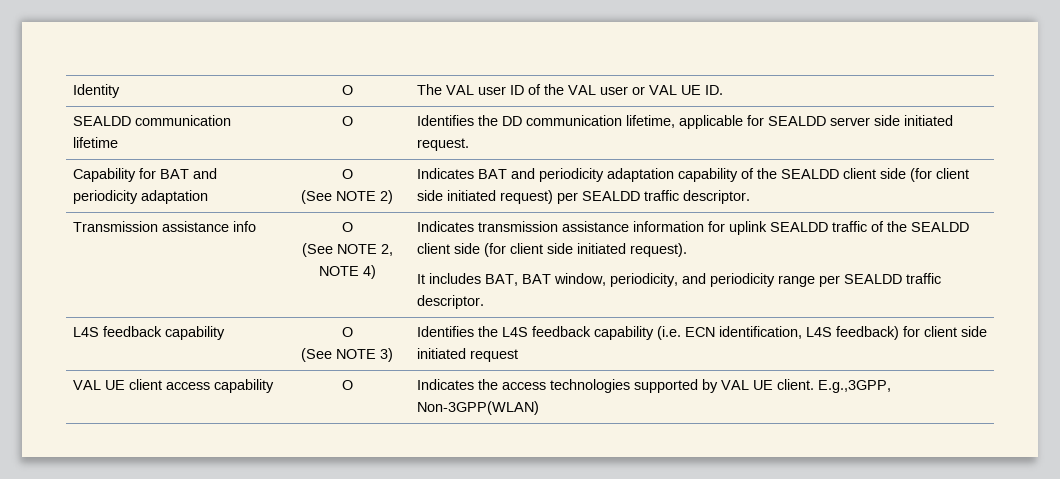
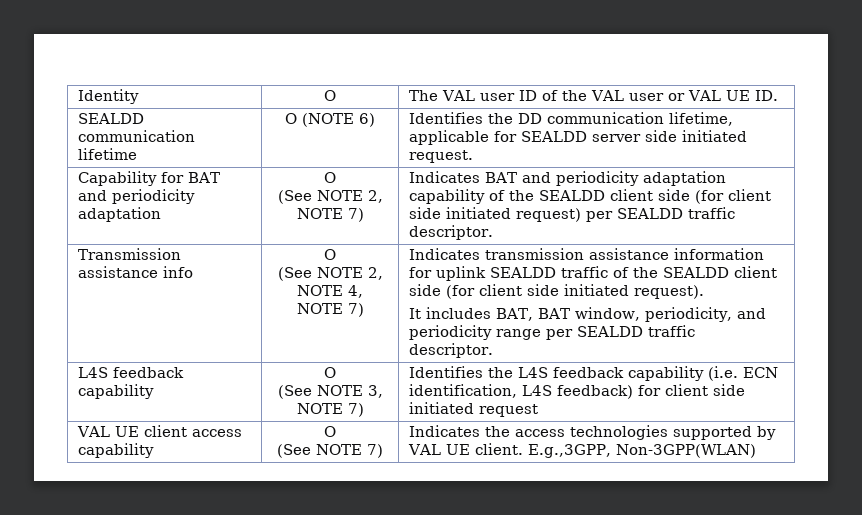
- SEALDD communication lifetime | O | Identifies the DD communication lifetime, applicable for SEALDD server side initiated request.
+ SEALDD communication lifetime | O (NOTE 6) | Identifies the DD communication lifetime, applicable for SEALDD server side initiated request.
  Capability for BAT and periodicity adaptation | O
- (See NOTE 2) | Indicates BAT and periodicity adaptation capability of the SEALDD client side (for client side initiated request) per SEALDD traffic descriptor.
+ (See NOTE 2, NOTE 7) | Indicates BAT and periodicity adaptation capability of the SEALDD client side (for client side initiated request) per SEALDD traffic descriptor.
- (See NOTE 2, NOTE 4)
+ (See NOTE 2, NOTE 4, NOTE 7)
  L4S feedback capability | O
- (See NOTE 3) | Identifies the L4S feedback capability (i.e. ECN identification, L4S feedback) for client side initiated request
+ (See NOTE 3, NOTE 7) | Identifies the L4S feedback capability (i.e. ECN identification, L4S feedback) for client side initiated request
- VAL UE client access capability | O | Indicates the access technologies supported by VAL UE client. E.g.,3GPP, Non-3GPP(WLAN)
+ VAL UE client access capability | O
+ (See NOTE 7) | Indicates the access technologies supported by VAL UE client. E.g.,3GPP, Non-3GPP(WLAN)

